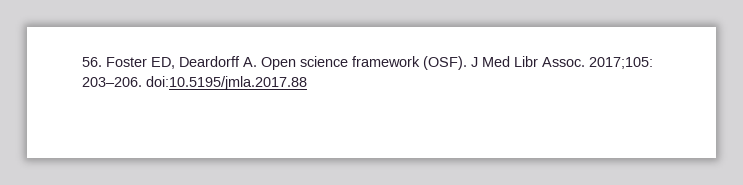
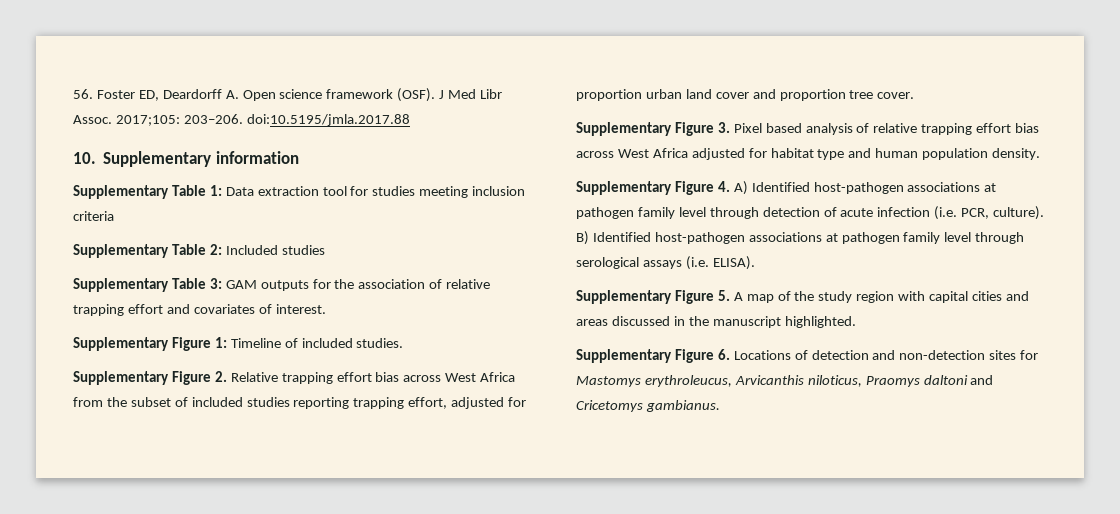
+ 10. Supplementary information
+ Supplementary Table 1: Data extraction tool for studies meeting inclusion criteria
+ Supplementary Table 2: Included studies
+ Supplementary Table 3: GAM outputs for the association of relative trapping effort and covariates of interest.
+ Supplementary Figure 1: Timeline of included studies.
+ Supplementary Figure 2. Relative trapping effort bias across West Africa from the subset of included studies reporting trapping effort, adjusted for proportion urban land cover and proportion tree cover.
+ Supplementary Figure 3. Pixel based analysis of relative trapping effort bias across West Africa adjusted for habitat type and human population density.
+ Supplementary Figure 4. A) Identified host-pathogen associations at pathogen family level through detection of acute infection (i.e. PCR, culture). B) Identified host-pathogen associations at pathogen family level through serological assays (i.e. ELISA).
+ Supplementary Figure 5. A map of the study region with capital cities and areas discussed in the manuscript highlighted.
+ Supplementary Figure 6. Locations of detection and non-detection sites for Mastomys erythroleucus, Arvicanthis niloticus, Praomys daltoni and Cricetomys gambianus.

